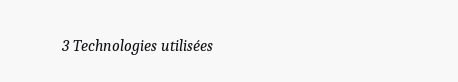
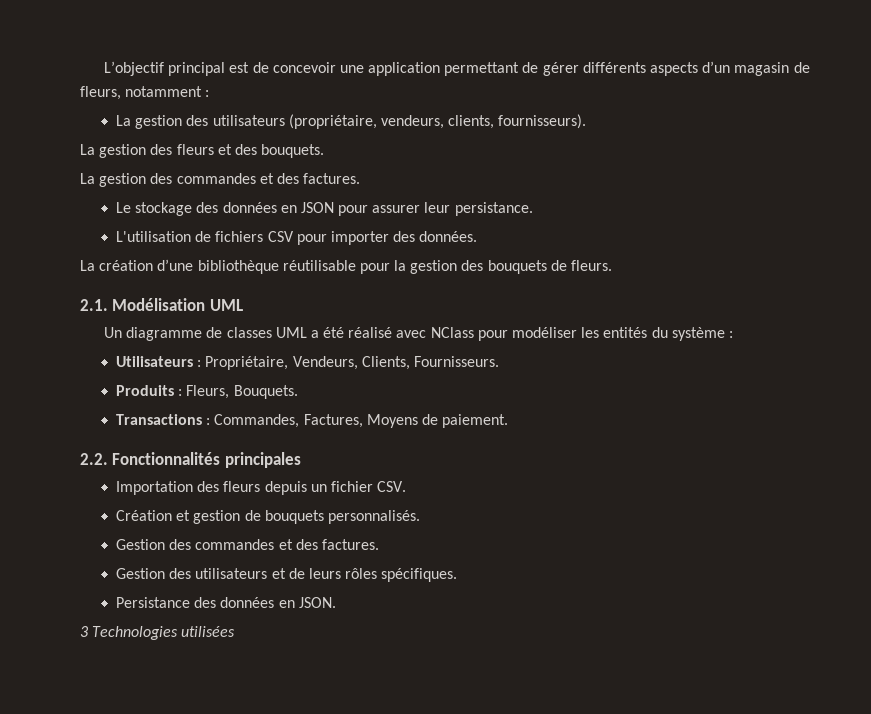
+ L’objectif principal est de concevoir une application permettant de gérer différents aspects d’un magasin de fleurs, notamment :
+ La gestion des utilisateurs (propriétaire, vendeurs, clients, fournisseurs).
+ La gestion des fleurs et des bouquets.
+ La gestion des commandes et des factures.
+ Le stockage des données en JSON pour assurer leur persistance.
+ L'utilisation de fichiers CSV pour importer des données.
+ La création d’une bibliothèque réutilisable pour la gestion des bouquets de fleurs.
+ 2.1. Modélisation UML
+ Un diagramme de classes UML a été réalisé avec NClass pour modéliser les entités du système :
+ Utilisateurs : Propriétaire, Vendeurs, Clients, Fournisseurs.
+ Produits : Fleurs, Bouquets.
+ Transactions : Commandes, Factures, Moyens de paiement.
+ 2.2. Fonctionnalités principales
+ Importation des fleurs depuis un fichier CSV.
+ Création et gestion de bouquets personnalisés.
+ Gestion des commandes et des factures.
+ Gestion des utilisateurs et de leurs rôles spécifiques.
+ Persistance des données en JSON.

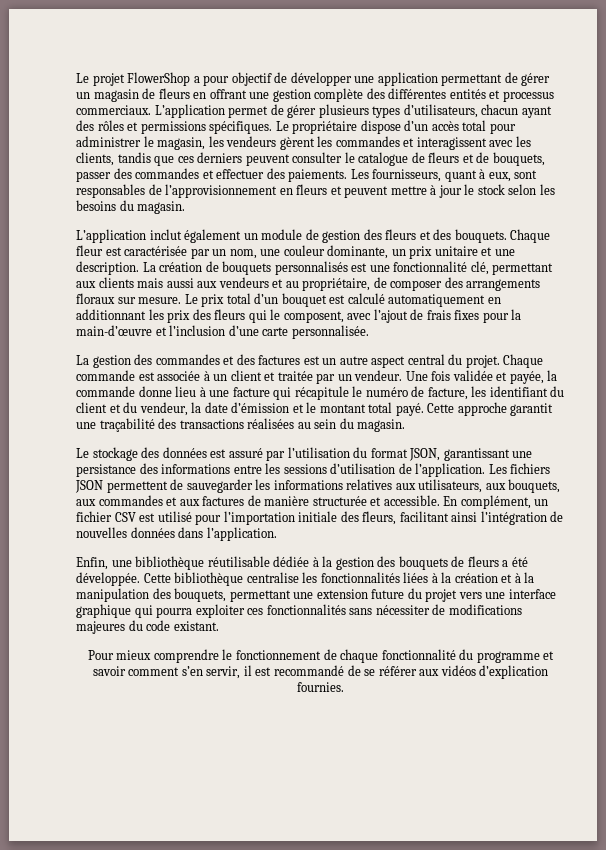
- L’objectif principal est de concevoir une application permettant de gérer différents aspects d’un magasin de fleurs, notamment :
- La gestion des utilisateurs (propriétaire, vendeurs, clients, fournisseurs).
- La gestion des fleurs et des bouquets.
+ Le projet FlowerShop a pour objectif de développer une application permettant de gérer un magasin de fleurs en offrant une gestion complète des différentes entités et processus commerciaux. L’application permet de gérer plusieurs types d’utilisateurs, chacun ayant des rôles et permissions spécifiques. Le propriétaire dispose d’un accès total pour administrer le magasin, les vendeurs gèrent les commandes et interagissent avec les clients, tandis que ces derniers peuvent consulter le catalogue de fleurs et de bouquets, passer des commandes et effectuer des paiements. Les fournisseurs, quant à eux, sont responsables de l’approvisionnement en fleurs et peuvent mettre à jour le stock selon les besoins du magasin.
+ L’application inclut également un module de gestion des fleurs et des bouquets. Chaque fleur est caractérisée par un nom, une couleur dominante, un prix unitaire et une description. La création de bouquets personnalisés est une fonctionnalité clé, permettant aux clients mais aussi aux vendeurs et au propriétaire, de composer des arrangements floraux sur mesure. Le prix total d’un bouquet est calculé automatiquement en additionnant les prix des fleurs qui le composent, avec l’ajout de frais fixes pour la main-d’œuvre et l’inclusion d’une carte personnalisée.
- La gestion des commandes et des factures.
- Le stockage des données en JSON pour assurer leur persistance.
- L'utilisation de fichiers CSV pour importer des données.
- La création d’une bibliothèque réutilisable pour la gestion des bouquets de fleurs.
- 2.1. Modélisation UML
- Un diagramme de classes UML a été réalisé avec NClass pour modéliser les entités du système :
- Utilisateurs : Propriétaire, Vendeurs, Clients, Fournisseurs.
- Produits : Fleurs, Bouquets.
- Transactions : Commandes, Factures, Moyens de paiement.
- 2.2. Fonctionnalités principales
- Importation des fleurs depuis un fichier CSV.
- Création et gestion de bouquets personnalisés.
- Gestion des commandes et des factures.
- Gestion des utilisateurs et de leurs rôles spécifiques.
- Persistance des données en JSON.
- 3 Technologies utilisées
+ La gestion des commandes et des factures est un autre aspect central du projet. Chaque commande est associée à un client et traitée par un vendeur. Une fois validée et payée, la commande donne lieu à une facture qui récapitule le numéro de facture, les identifiant du client et du vendeur, la date d’émission et le montant total payé. Cette approche garantit une traçabilité des transactions réalisées au sein du magasin.
+ Le stockage des données est assuré par l’utilisation du format JSON, garantissant une persistance des informations entre les sessions d’utilisation de l’application. Les fichiers JSON permettent de sauvegarder les informations relatives aux utilisateurs, aux bouquets, aux commandes et aux factures de manière structurée et accessible. En complément, un fichier CSV est utilisé pour l’importation initiale des fleurs, facilitant ainsi l’intégration de nouvelles données dans l’application.
+ Enfin, une bibliothèque réutilisable dédiée à la gestion des bouquets de fleurs a été développée. Cette bibliothèque centralise les fonctionnalités liées à la création et à la manipulation des bouquets, permettant une extension future du projet vers une interface graphique qui pourra exploiter ces fonctionnalités sans nécessiter de modifications majeures du code existant.
+ Pour mieux comprendre le fonctionnement de chaque fonctionnalité du programme et savoir comment s’en servir, il est recommandé de se référer aux vidéos d’explication fournies.

